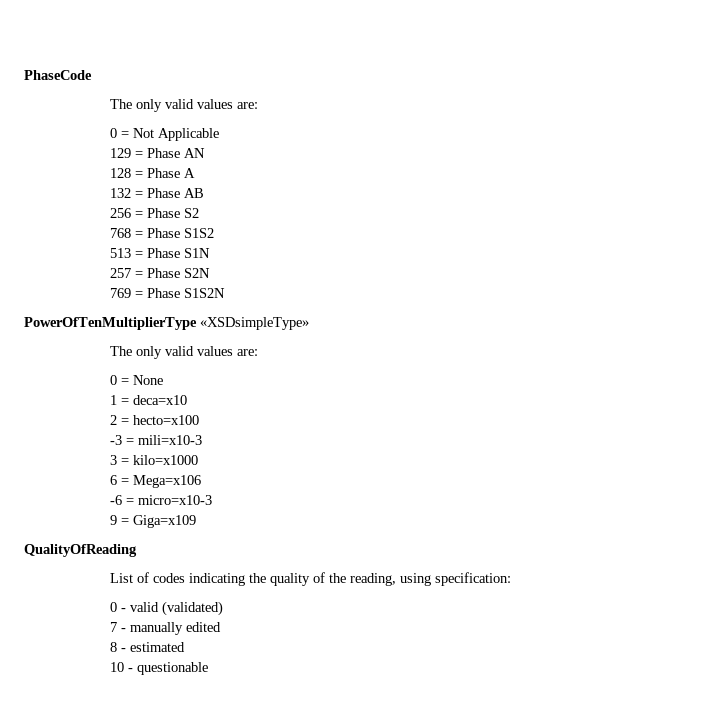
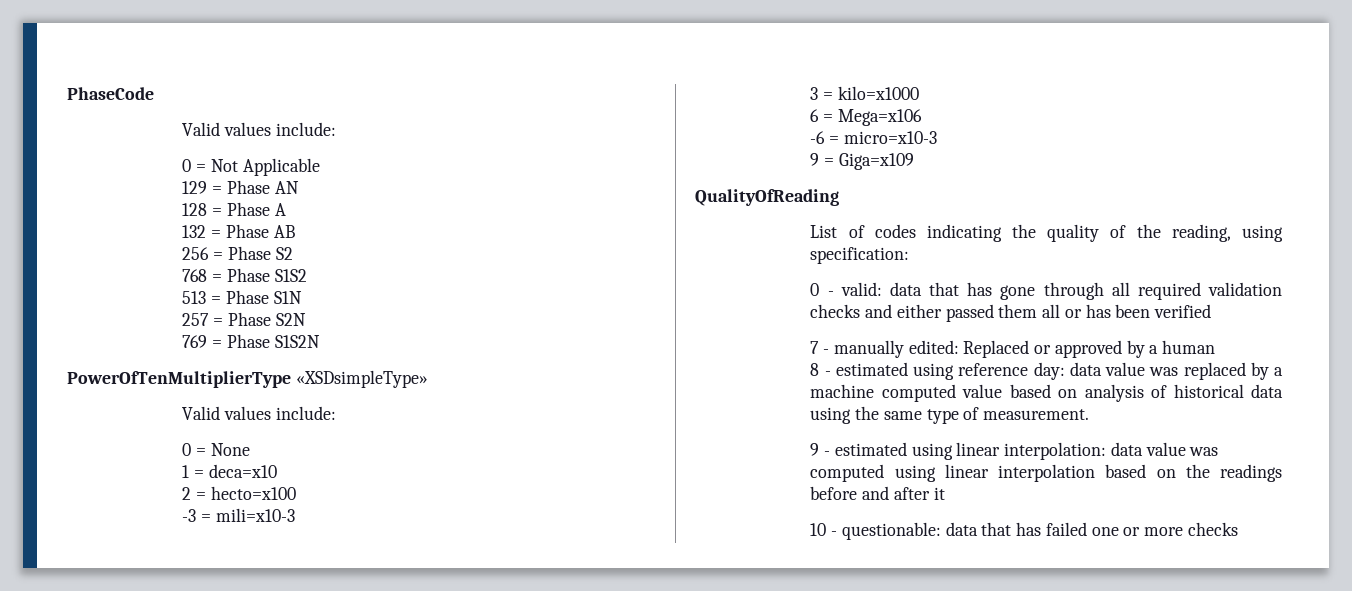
  PhaseCode
- The only valid values are:
+ Valid values include:
  PowerOfTenMultiplierType «XSDsimpleType»
- The only valid values are:
+ Valid values include:
- 0 - valid (validated)
- 7 - manually edited
- 8 - estimated
- 10 - questionable
+ 0 - valid: data that has gone through all required validation checks and either passed them all or has been verified
+ 7 - manually edited: Replaced or approved by a human
+ 8 - estimated using reference day: data value was replaced by a machine computed value based on analysis of historical data using the same type of measurement.
+ 9 - estimated using linear interpolation: data value was computed using linear interpolation based on the readings before and after it
+ 10 - questionable: data that has failed one or more checks

